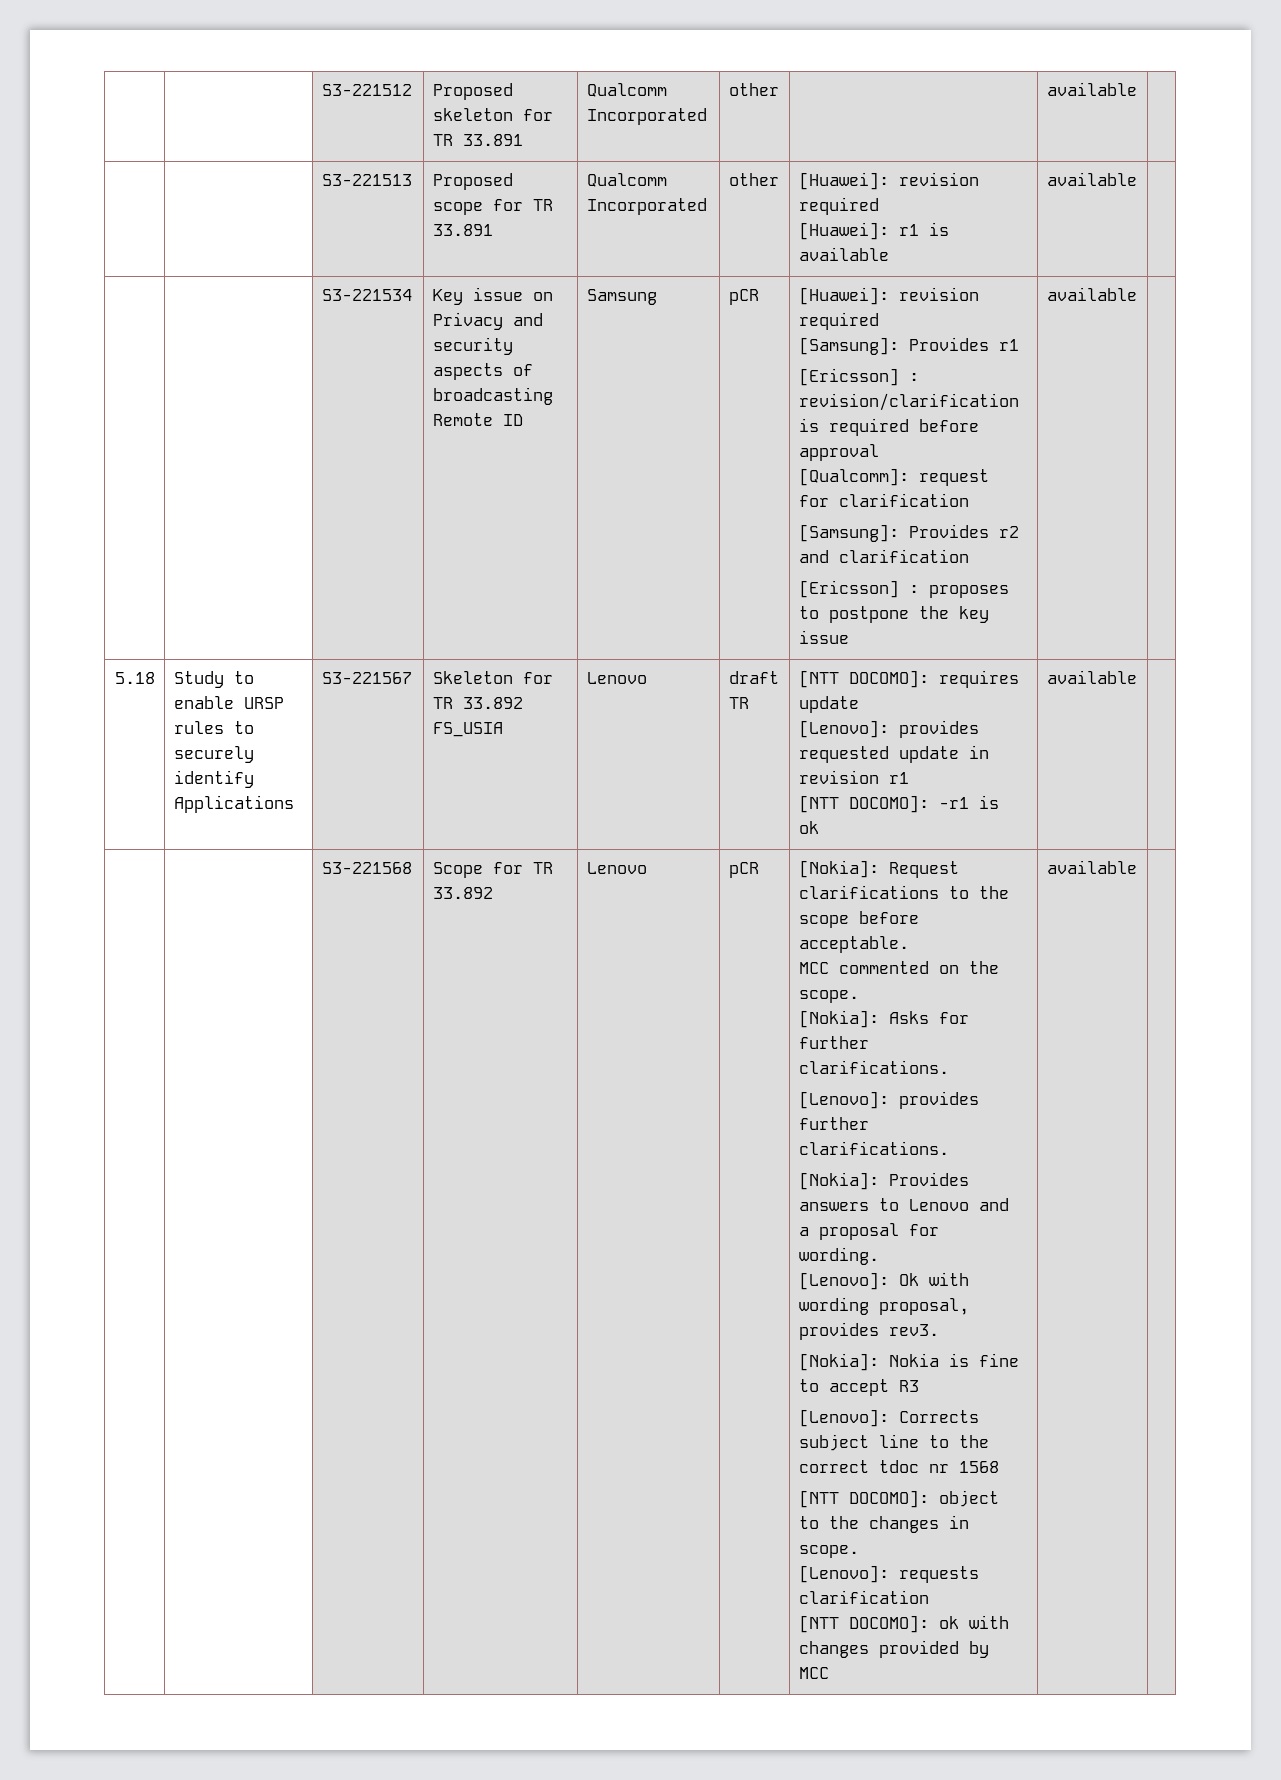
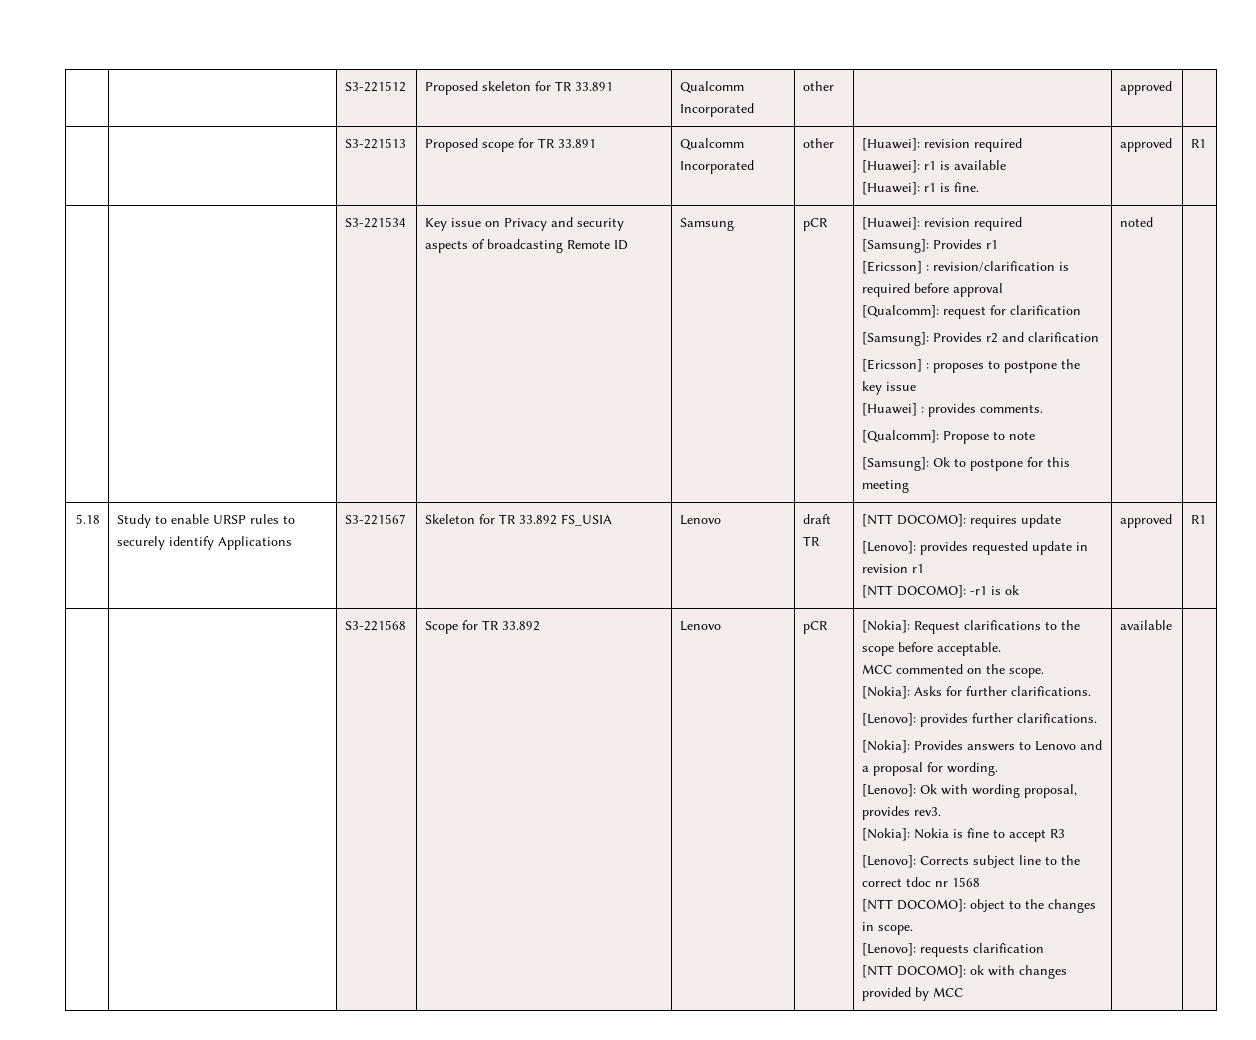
- | | S3-221512 | Proposed skeleton for TR 33.891 | Qualcomm Incorporated | other | | available |
+ | | S3-221512 | Proposed skeleton for TR 33.891 | Qualcomm Incorporated | other | | approved |
  | | S3-221513 | Proposed scope for TR 33.891 | Qualcomm Incorporated | other | [Huawei]: revision required
- [Huawei]: r1 is available | available |
+ [Huawei]: r1 is available
+ [Huawei]: r1 is fine. | approved | R1
- [Ericsson] : proposes to postpone the key issue | available
+ [Ericsson] : proposes to postpone the key issue
+ [Huawei] : provides comments.
+ [Qualcomm]: Propose to note
+ [Samsung]: Ok to postpone for this meeting | noted
  5.18 | Study to enable URSP rules to securely identify Applications | S3-221567 | Skeleton for TR 33.892 FS_USIA | Lenovo | draft TR | [NTT DOCOMO]: requires update
  [Lenovo]: provides requested update in revision r1
- [NTT DOCOMO]: -r1 is ok | available |
+ [NTT DOCOMO]: -r1 is ok | approved | R1

